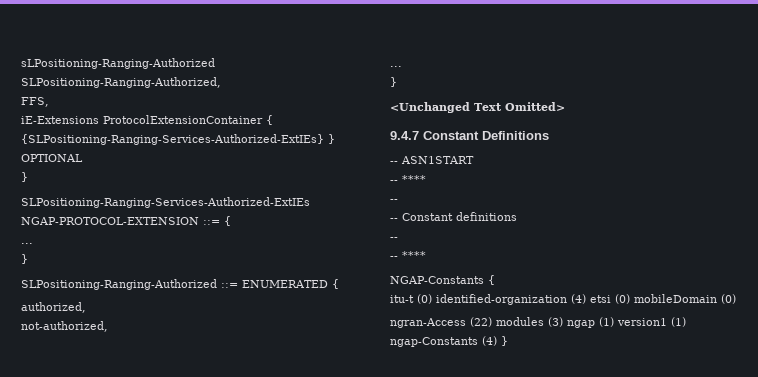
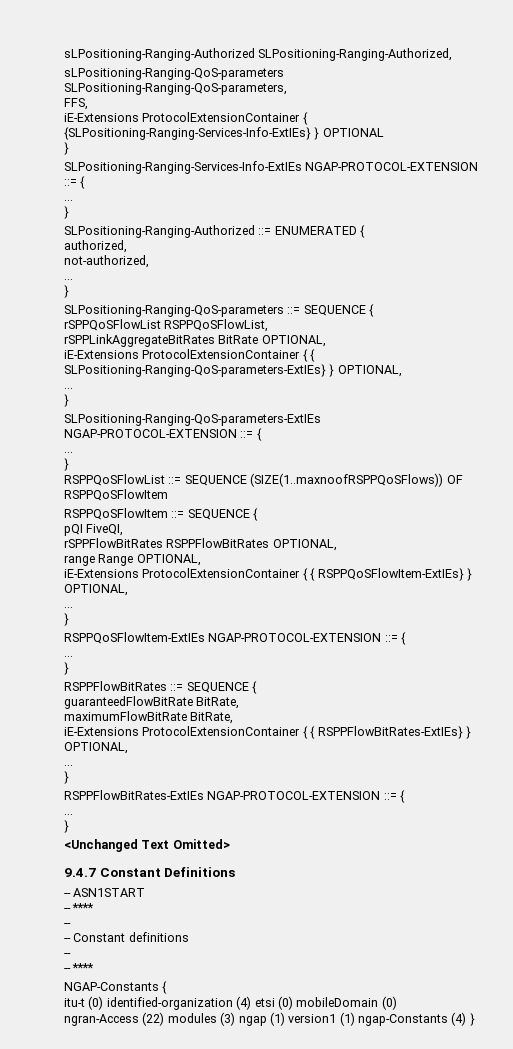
+ sLPositioning-Ranging-QoS-parameters SLPositioning-Ranging-QoS-parameters,
- iE-Extensions ProtocolExtensionContainer { {SLPositioning-Ranging-Services-Authorized-ExtIEs} } OPTIONAL
+ iE-Extensions ProtocolExtensionContainer { {SLPositioning-Ranging-Services-Info-ExtIEs} } OPTIONAL
- SLPositioning-Ranging-Services-Authorized-ExtIEs NGAP-PROTOCOL-EXTENSION ::= {
+ SLPositioning-Ranging-Services-Info-ExtIEs NGAP-PROTOCOL-EXTENSION ::= {
+ SLPositioning-Ranging-QoS-parameters ::= SEQUENCE {
+ rSPPQoSFlowList RSPPQoSFlowList,
+ rSPPLinkAggregateBitRates BitRate OPTIONAL,
+ iE-Extensions ProtocolExtensionContainer { { SLPositioning-Ranging-QoS-parameters-ExtIEs} } OPTIONAL,
+ ...
+ }
+ SLPositioning-Ranging-QoS-parameters-ExtIEs NGAP-PROTOCOL-EXTENSION ::= {
+ ...
+ }
+ RSPPQoSFlowList ::= SEQUENCE (SIZE(1..maxnoofRSPPQoSFlows)) OF RSPPQoSFlowItem
+ RSPPQoSFlowItem ::= SEQUENCE {
+ pQI FiveQI,
+ rSPPFlowBitRates RSPPFlowBitRates OPTIONAL,
+ range Range OPTIONAL,
+ iE-Extensions ProtocolExtensionContainer { { RSPPQoSFlowItem-ExtIEs} } OPTIONAL,
+ ...
+ }
+ RSPPQoSFlowItem-ExtIEs NGAP-PROTOCOL-EXTENSION ::= {
+ ...
+ }
+ RSPPFlowBitRates ::= SEQUENCE {
+ guaranteedFlowBitRate BitRate,
+ maximumFlowBitRate BitRate,
+ iE-Extensions ProtocolExtensionContainer { { RSPPFlowBitRates-ExtIEs} } OPTIONAL,
+ ...
+ }
+ RSPPFlowBitRates-ExtIEs NGAP-PROTOCOL-EXTENSION ::= {
+ ...
+ }

